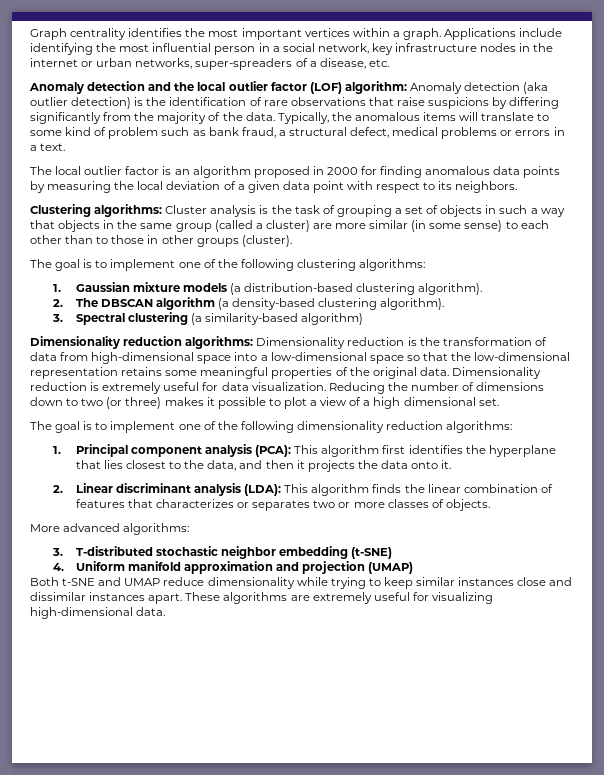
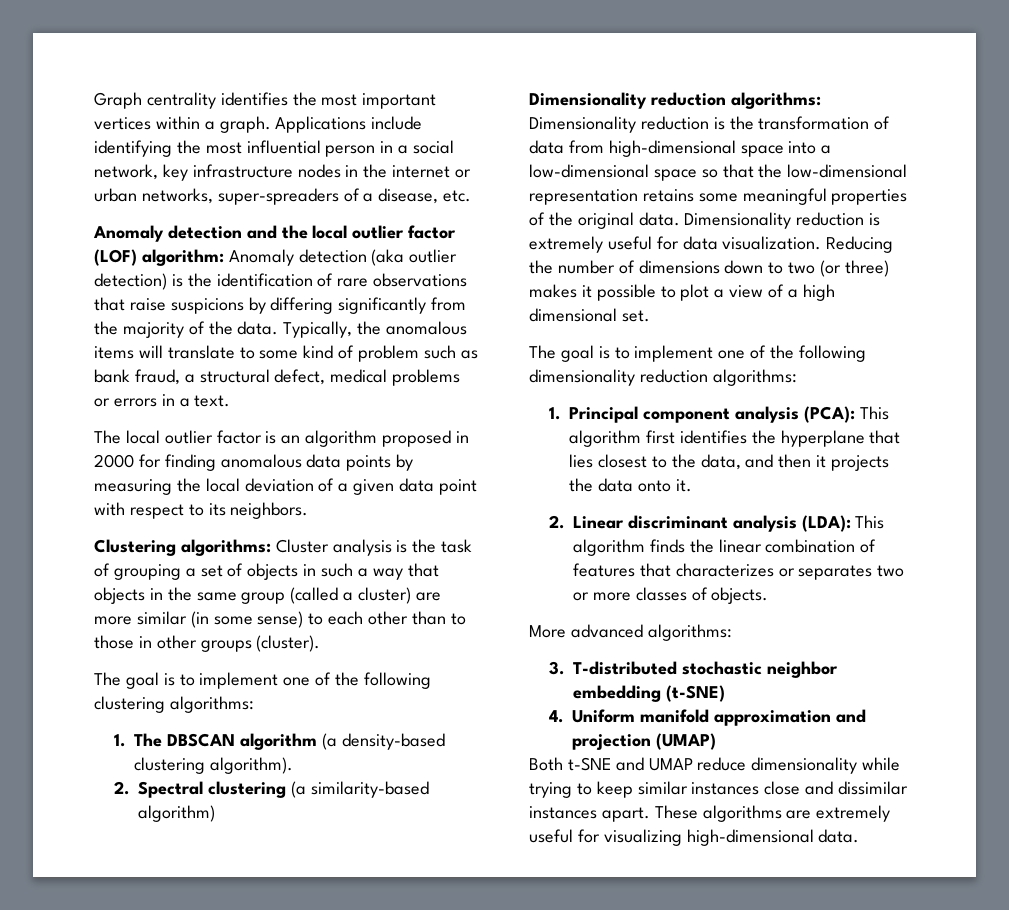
- 1. Gaussian mixture models (a distribution-based clustering algorithm).
- 2. The DBSCAN algorithm (a density-based clustering algorithm).
+ 1. The DBSCAN algorithm (a density-based clustering algorithm).
- 3. Spectral clustering (a similarity-based algorithm)
+ 2. Spectral clustering (a similarity-based algorithm)

